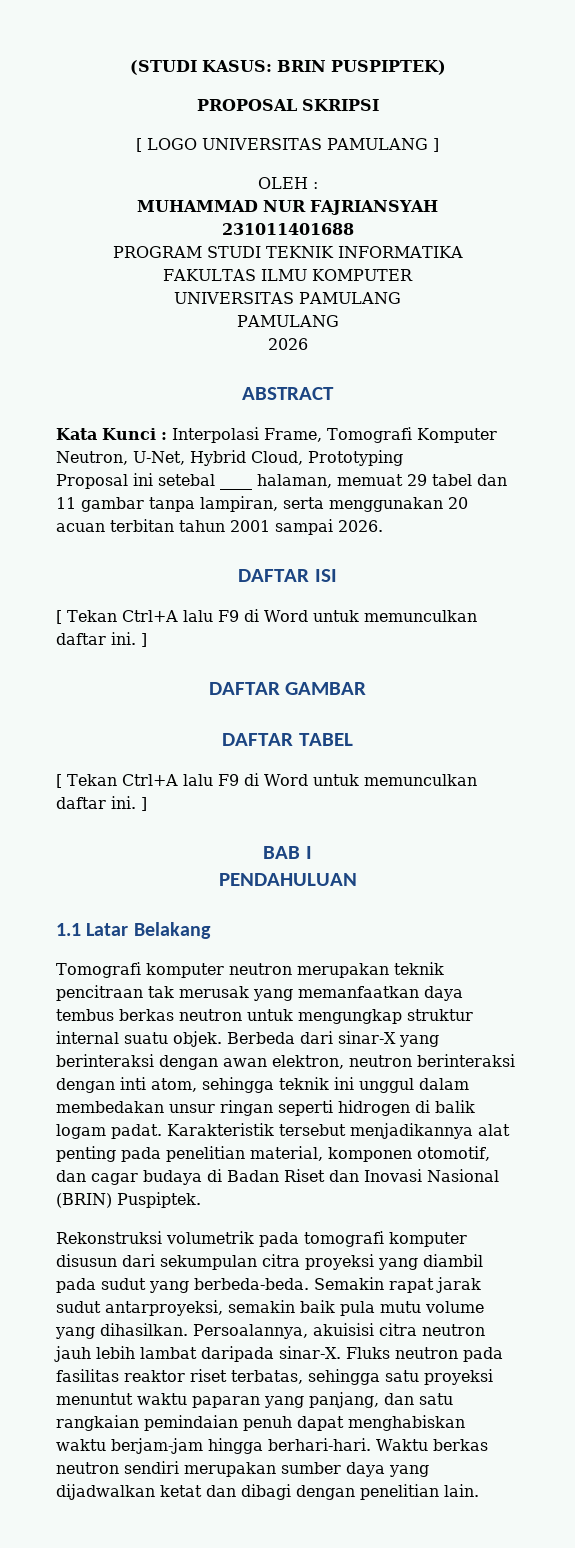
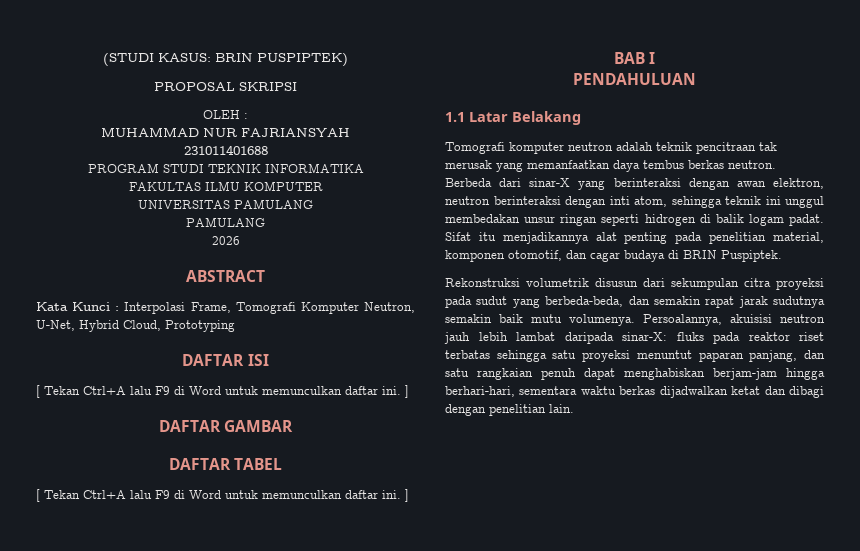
- [ LOGO UNIVERSITAS PAMULANG ]
- Proposal ini setebal ____ halaman, memuat 29 tabel dan 11 gambar tanpa lampiran, serta menggunakan 20 acuan terbitan tahun 2001 sampai 2026.
- Tomografi komputer neutron merupakan teknik pencitraan tak merusak yang memanfaatkan daya tembus berkas neutron untuk mengungkap struktur internal suatu objek.
+ Tomografi komputer neutron adalah teknik pencitraan tak merusak yang memanfaatkan daya tembus berkas neutron.
- Berbeda dari sinar-X yang berinteraksi dengan awan elektron, neutron berinteraksi dengan inti atom, sehingga teknik ini unggul dalam membedakan unsur ringan seperti hidrogen di balik logam padat.
+ Berbeda dari sinar-X yang berinteraksi dengan awan elektron, neutron berinteraksi dengan inti atom, sehingga teknik ini unggul membedakan unsur ringan seperti hidrogen di balik logam padat.
- Karakteristik tersebut menjadikannya alat penting pada penelitian material, komponen otomotif, dan cagar budaya di Badan Riset dan Inovasi Nasional (BRIN) Puspiptek.
+ Sifat itu menjadikannya alat penting pada penelitian material, komponen otomotif, dan cagar budaya di BRIN Puspiptek.
- Rekonstruksi volumetrik pada tomografi komputer disusun dari sekumpulan citra proyeksi yang diambil pada sudut yang berbeda-beda. Semakin rapat jarak sudut antarproyeksi, semakin baik pula mutu volume yang dihasilkan.
+ Rekonstruksi volumetrik disusun dari sekumpulan citra proyeksi pada sudut yang berbeda-beda, dan semakin rapat jarak sudutnya semakin baik mutu volumenya.
- Persoalannya, akuisisi citra neutron jauh lebih lambat daripada sinar-X. Fluks neutron pada fasilitas reaktor riset terbatas, sehingga satu proyeksi menuntut waktu paparan yang panjang, dan satu rangkaian pemindaian penuh dapat menghabiskan waktu berjam-jam hingga berhari-hari. Waktu berkas neutron sendiri merupakan sumber daya yang dijadwalkan ketat dan dibagi dengan penelitian lain.
+ Persoalannya, akuisisi neutron jauh lebih lambat daripada sinar-X: fluks pada reaktor riset terbatas sehingga satu proyeksi menuntut paparan panjang, dan satu rangkaian penuh dapat menghabiskan berjam-jam hingga berhari-hari, sementara waktu berkas dijadwalkan ketat dan dibagi dengan penelitian lain.

